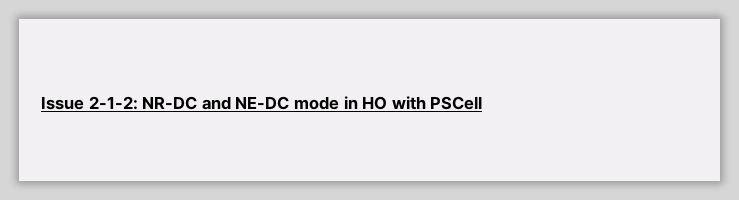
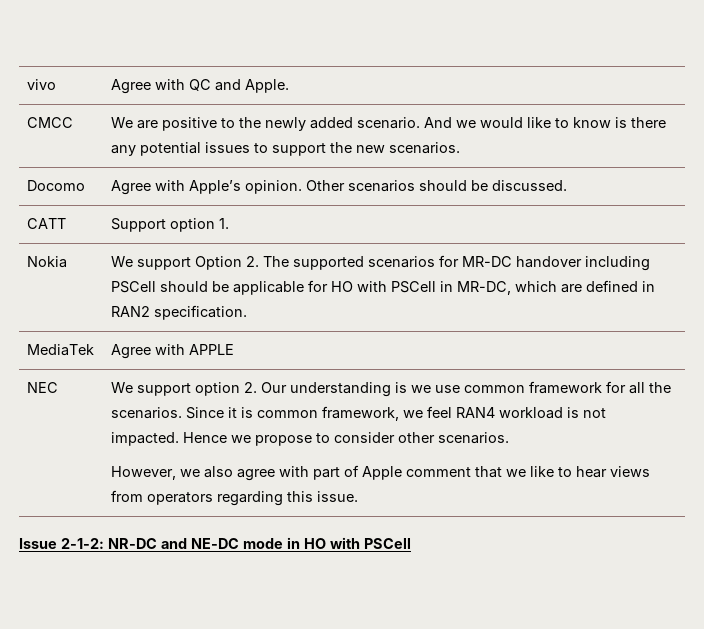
+ vivo | Agree with QC and Apple.
+ CMCC | We are positive to the newly added scenario. And we would like to know is there any potential issues to support the new scenarios.
+ Docomo | Agree with Apple’s opinion. Other scenarios should be discussed.
+ CATT | Support option 1.
+ Nokia | We support Option 2. The supported scenarios for MR-DC handover including PSCell should be applicable for HO with PSCell in MR-DC, which are defined in RAN2 specification.
+ MediaTek | Agree with APPLE
+ NEC | We support option 2. Our understanding is we use common framework for all the scenarios. Since it is common framework, we feel RAN4 workload is not impacted. Hence we propose to consider other scenarios.
+ However, we also agree with part of Apple comment that we like to hear views from operators regarding this issue.

